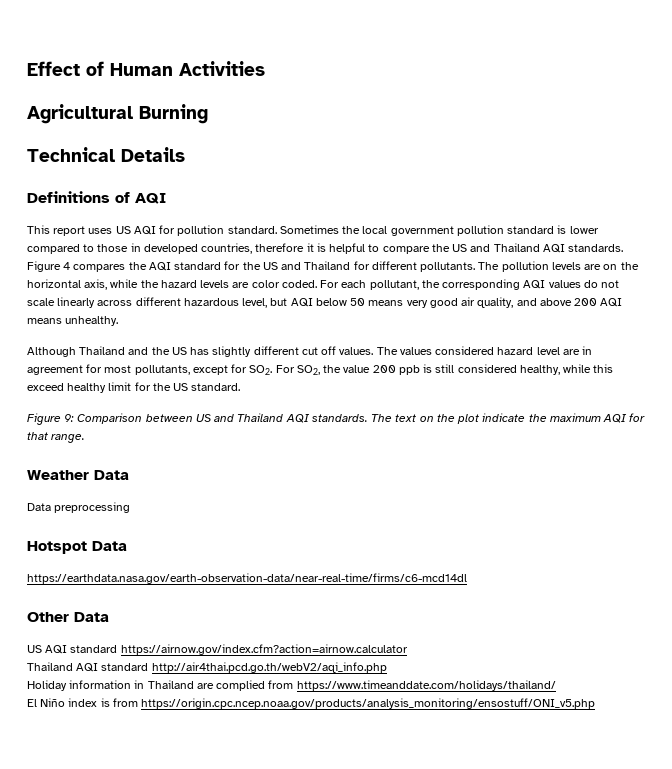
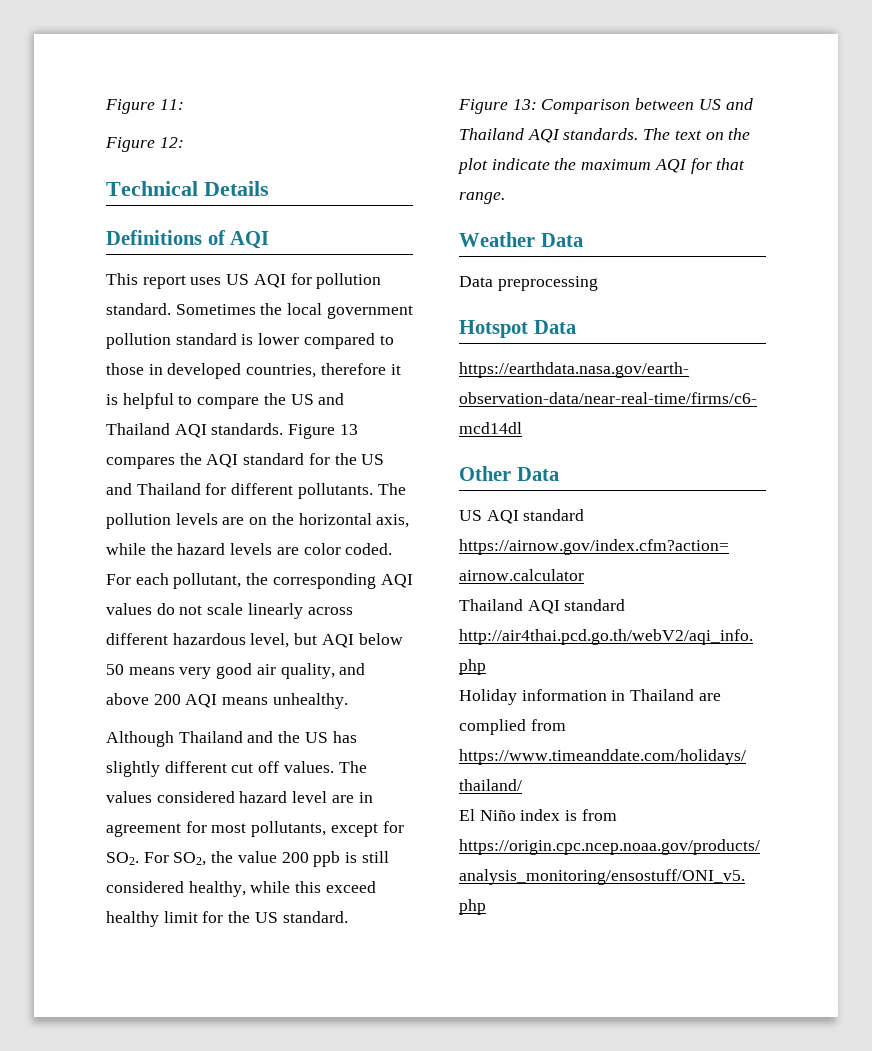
- Effect of Human Activities
- Agricultural Burning
+ Figure 11:
+ Figure 12:
- Figure 4 compares the AQI standard for the US and Thailand for different pollutants.
+ Figure 13 compares the AQI standard for the US and Thailand for different pollutants.
- Figure 9: Comparison between US and Thailand AQI standards.
+ Figure 13: Comparison between US and Thailand AQI standards.

